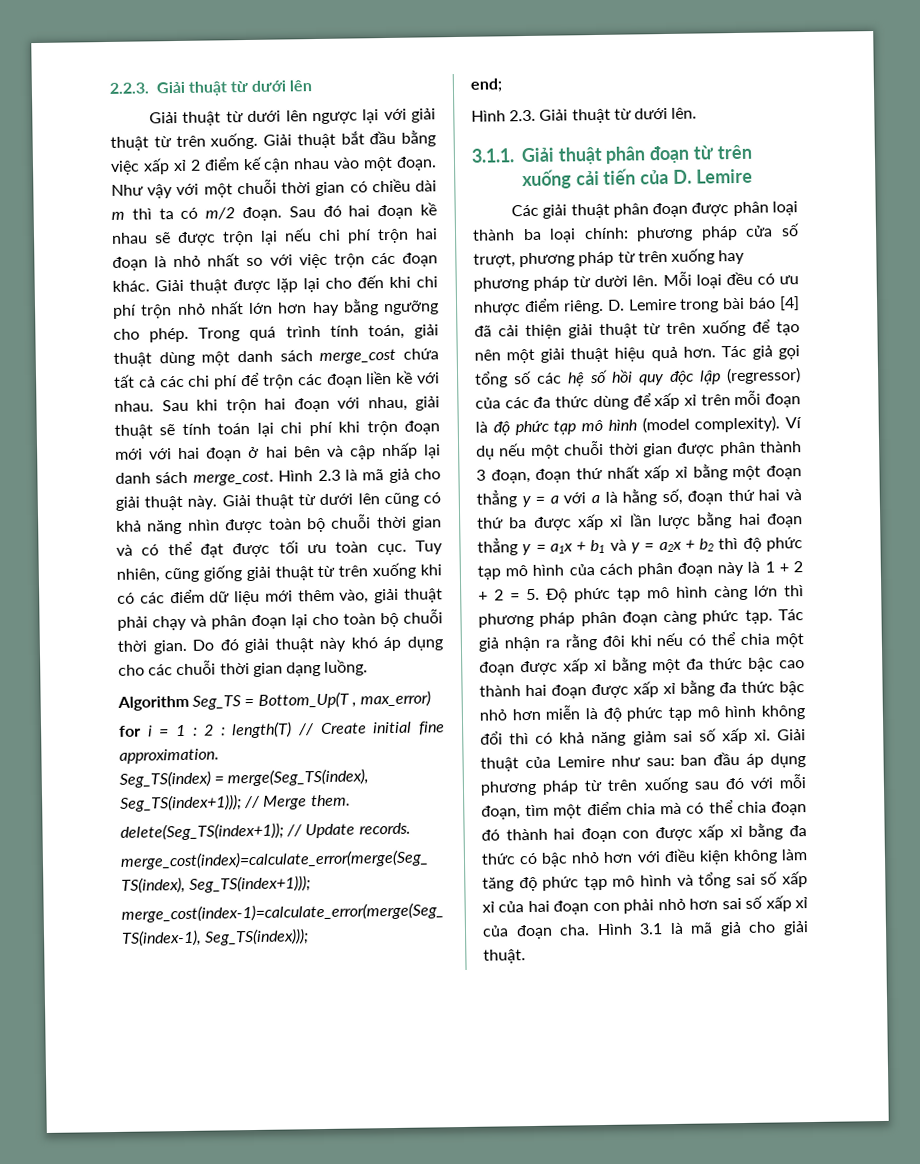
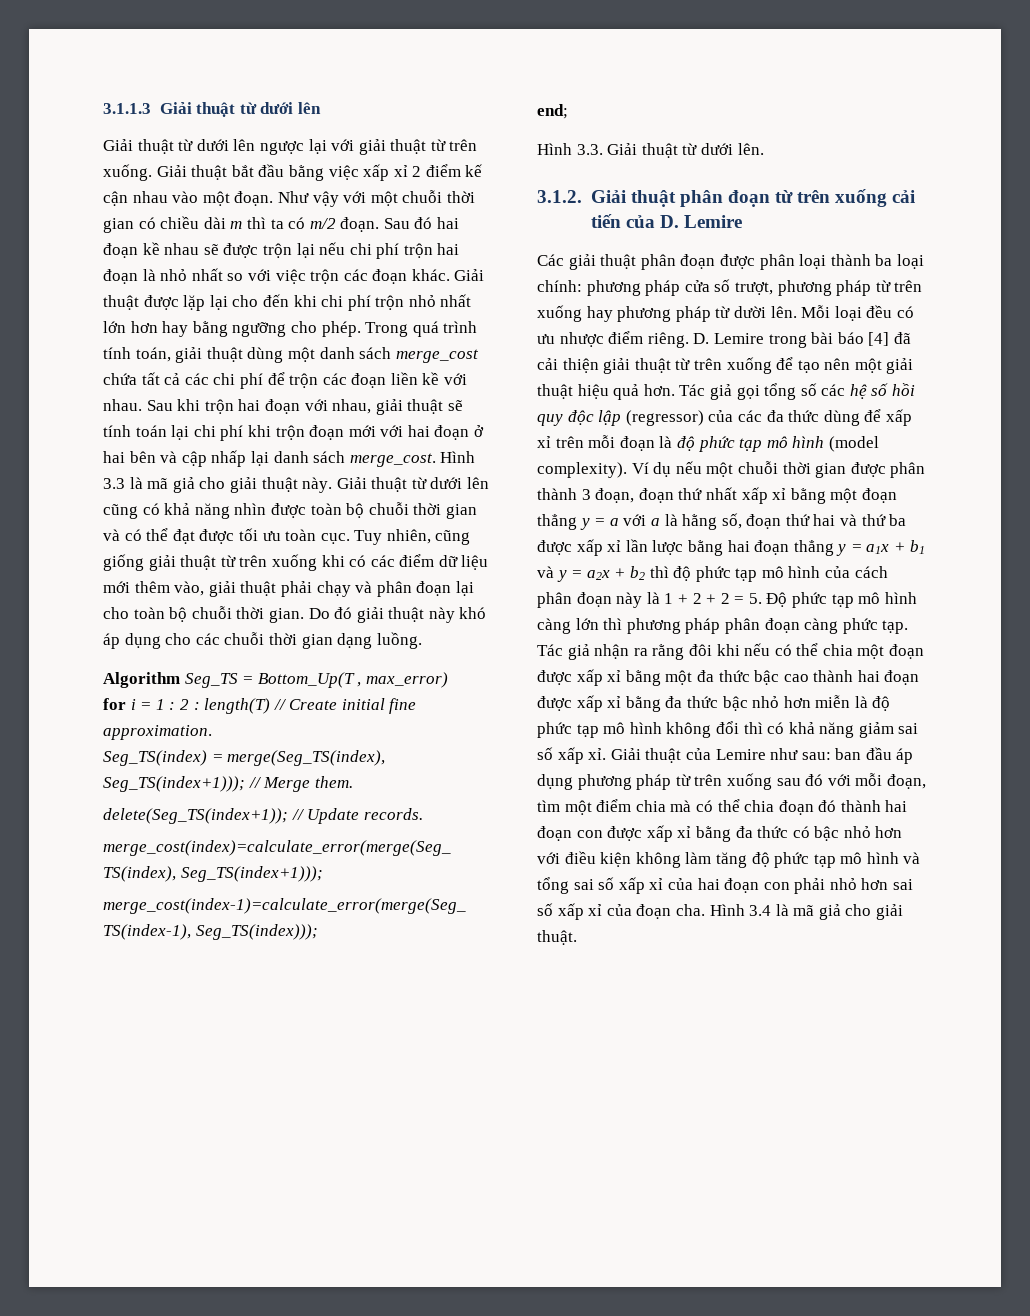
- 2.2.3. Giải thuật từ dưới lên
+ 3.1.1.3 Giải thuật từ dưới lên
- Hình 2.3 là mã giả cho giải thuật này.
+ Hình 3.3 là mã giả cho giải thuật này.
- Hình 2.3. Giải thuật từ dưới lên.
+ Hình 3.3. Giải thuật từ dưới lên.
- 3.1.1. Giải thuật phân đoạn từ trên xuống cải tiến của D. Lemire
+ 3.1.2. Giải thuật phân đoạn từ trên xuống cải tiến của D. Lemire
- Hình 3.1 là mã giả cho giải thuật.
+ Hình 3.4 là mã giả cho giải thuật.

